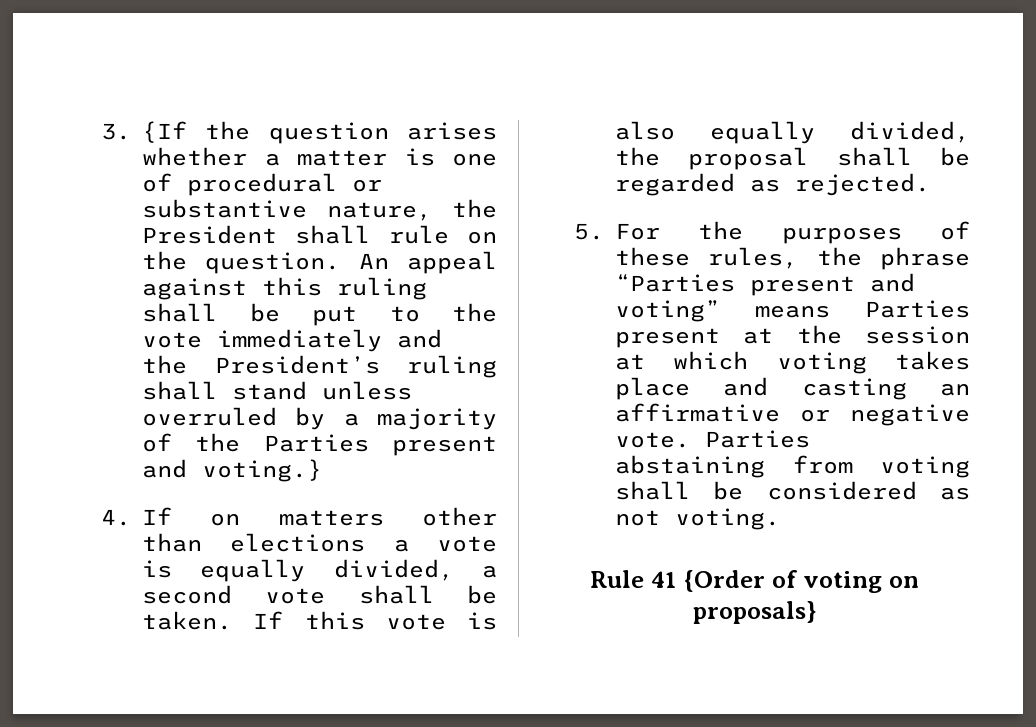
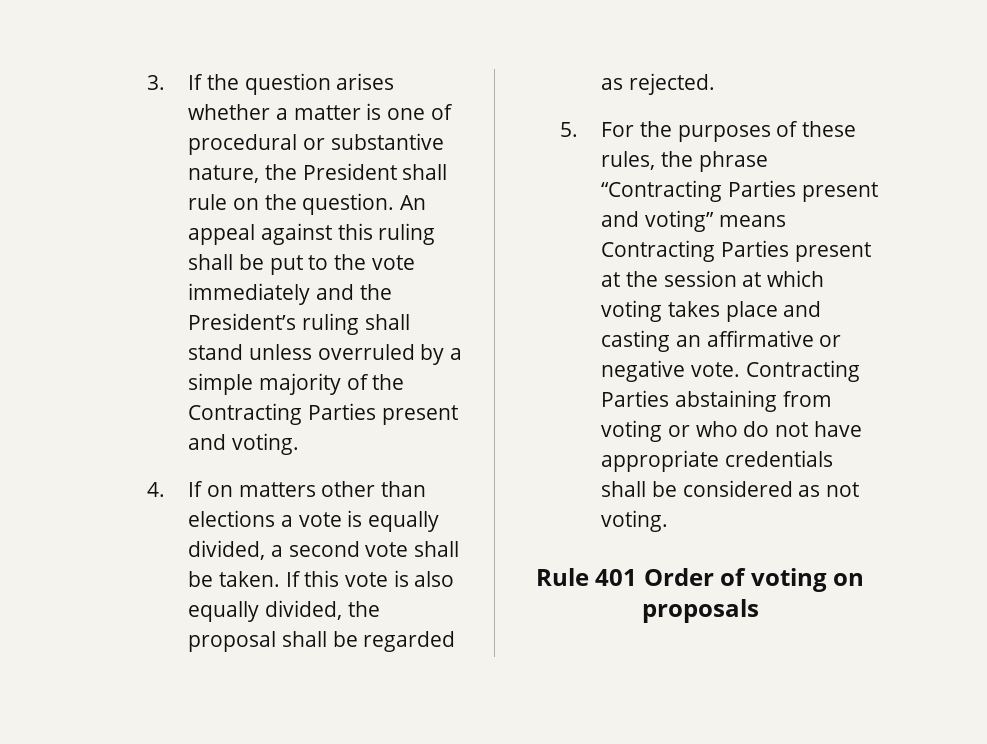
- 3. {If the question arises whether a matter is one of procedural or substantive nature, the President shall rule on the question.
+ 3. If the question arises whether a matter is one of procedural or substantive nature, the President shall rule on the question.
- An appeal against this ruling shall be put to the vote immediately and the President’s ruling shall stand unless overruled by a majority of the Parties present and voting.}
+ An appeal against this ruling shall be put to the vote immediately and the President’s ruling shall stand unless overruled by a simple majority of the Contracting Parties present and voting.
- 5. For the purposes of these rules, the phrase “Parties present and voting” means Parties present at the session at which voting takes place and casting an affirmative or negative vote.
+ 5. For the purposes of these rules, the phrase “Contracting Parties present and voting” means Contracting Parties present at the session at which voting takes place and casting an affirmative or negative vote.
- Parties abstaining from voting shall be considered as not voting.
+ Contracting Parties abstaining from voting or who do not have appropriate credentials shall be considered as not voting.
- Rule 41 {Order of voting on proposals}
+ Rule 401 Order of voting on proposals

